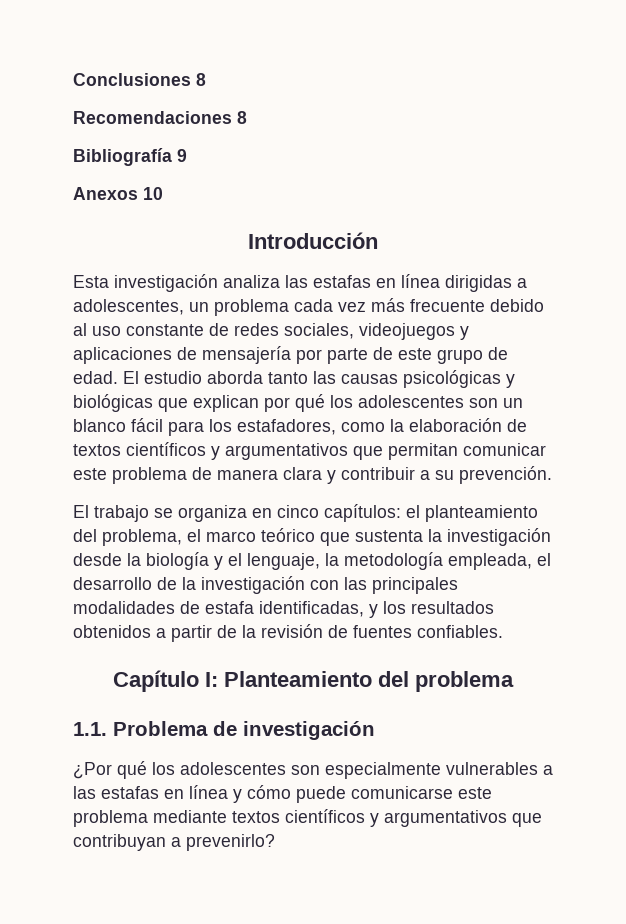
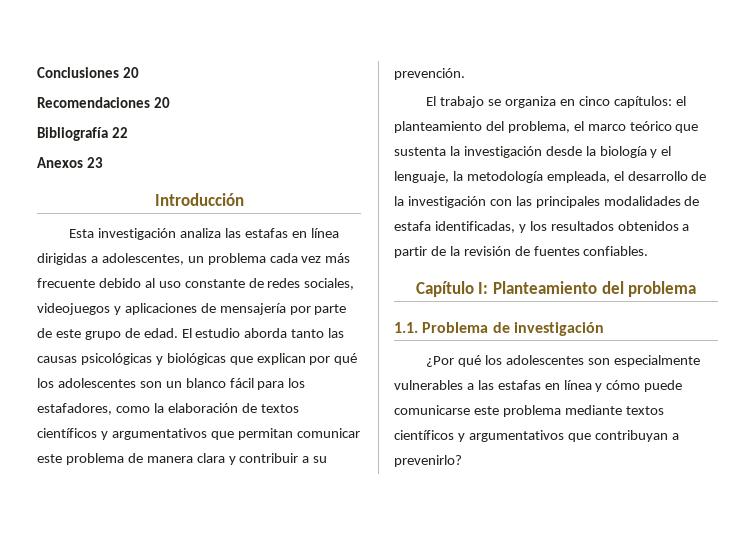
- Conclusiones 8
+ Conclusiones 20
- Recomendaciones 8
+ Recomendaciones 20
- Bibliografía 9
+ Bibliografía 22
- Anexos 10
+ Anexos 23

